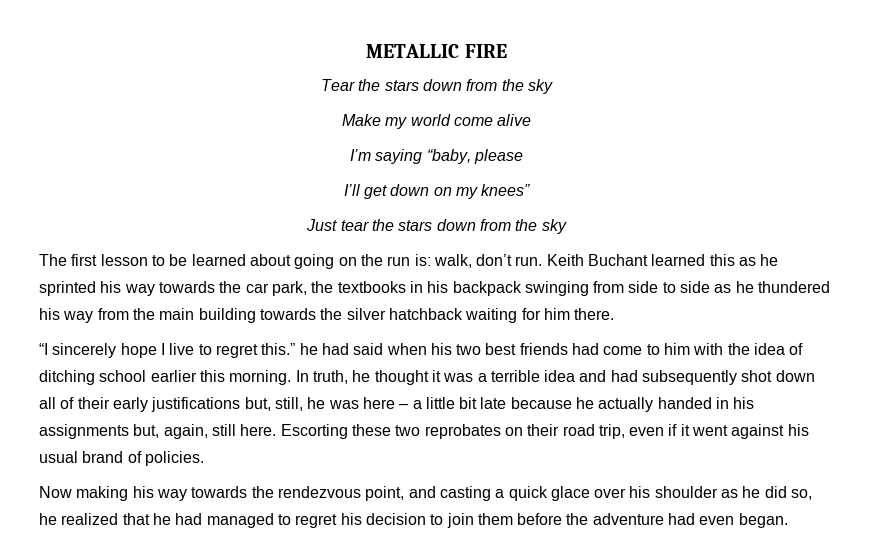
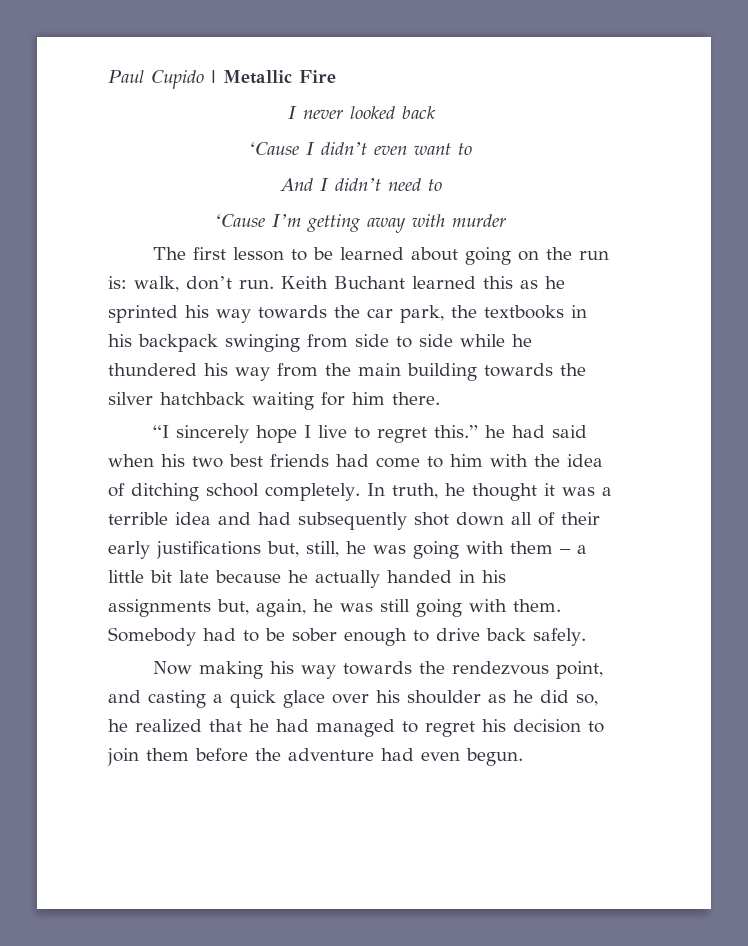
- METALLIC FIRE
- Tear the stars down from the sky
- Make my world come alive
- I’m saying “baby, please
- I’ll get down on my knees”
- Just tear the stars down from the sky
+ Paul Cupido | Metallic Fire
+ I never looked back
+ ‘Cause I didn’t even want to
+ And I didn’t need to
+ ‘Cause I’m getting away with murder
- Keith Buchant learned this as he sprinted his way towards the car park, the textbooks in his backpack swinging from side to side as he thundered his way from the main building towards the silver hatchback waiting for him there.
+ Keith Buchant learned this as he sprinted his way towards the car park, the textbooks in his backpack swinging from side to side while he thundered his way from the main building towards the silver hatchback waiting for him there.
- “I sincerely hope I live to regret this.” he had said when his two best friends had come to him with the idea of ditching school earlier this morning.
+ “I sincerely hope I live to regret this.” he had said when his two best friends had come to him with the idea of ditching school completely.
- In truth, he thought it was a terrible idea and had subsequently shot down all of their early justifications but, still, he was here – a little bit late because he actually handed in his assignments but, again, still here. Escorting these two reprobates on their road trip, even if it went against his usual brand of policies.
+ In truth, he thought it was a terrible idea and had subsequently shot down all of their early justifications but, still, he was going with them – a little bit late because he actually handed in his assignments but, again, he was still going with them. Somebody had to be sober enough to drive back safely.
- Now making his way towards the rendezvous point, and casting a quick glace over his shoulder as he did so, he realized that he had managed to regret his decision to join them before the adventure had even began.
+ Now making his way towards the rendezvous point, and casting a quick glace over his shoulder as he did so, he realized that he had managed to regret his decision to join them before the adventure had even begun.

